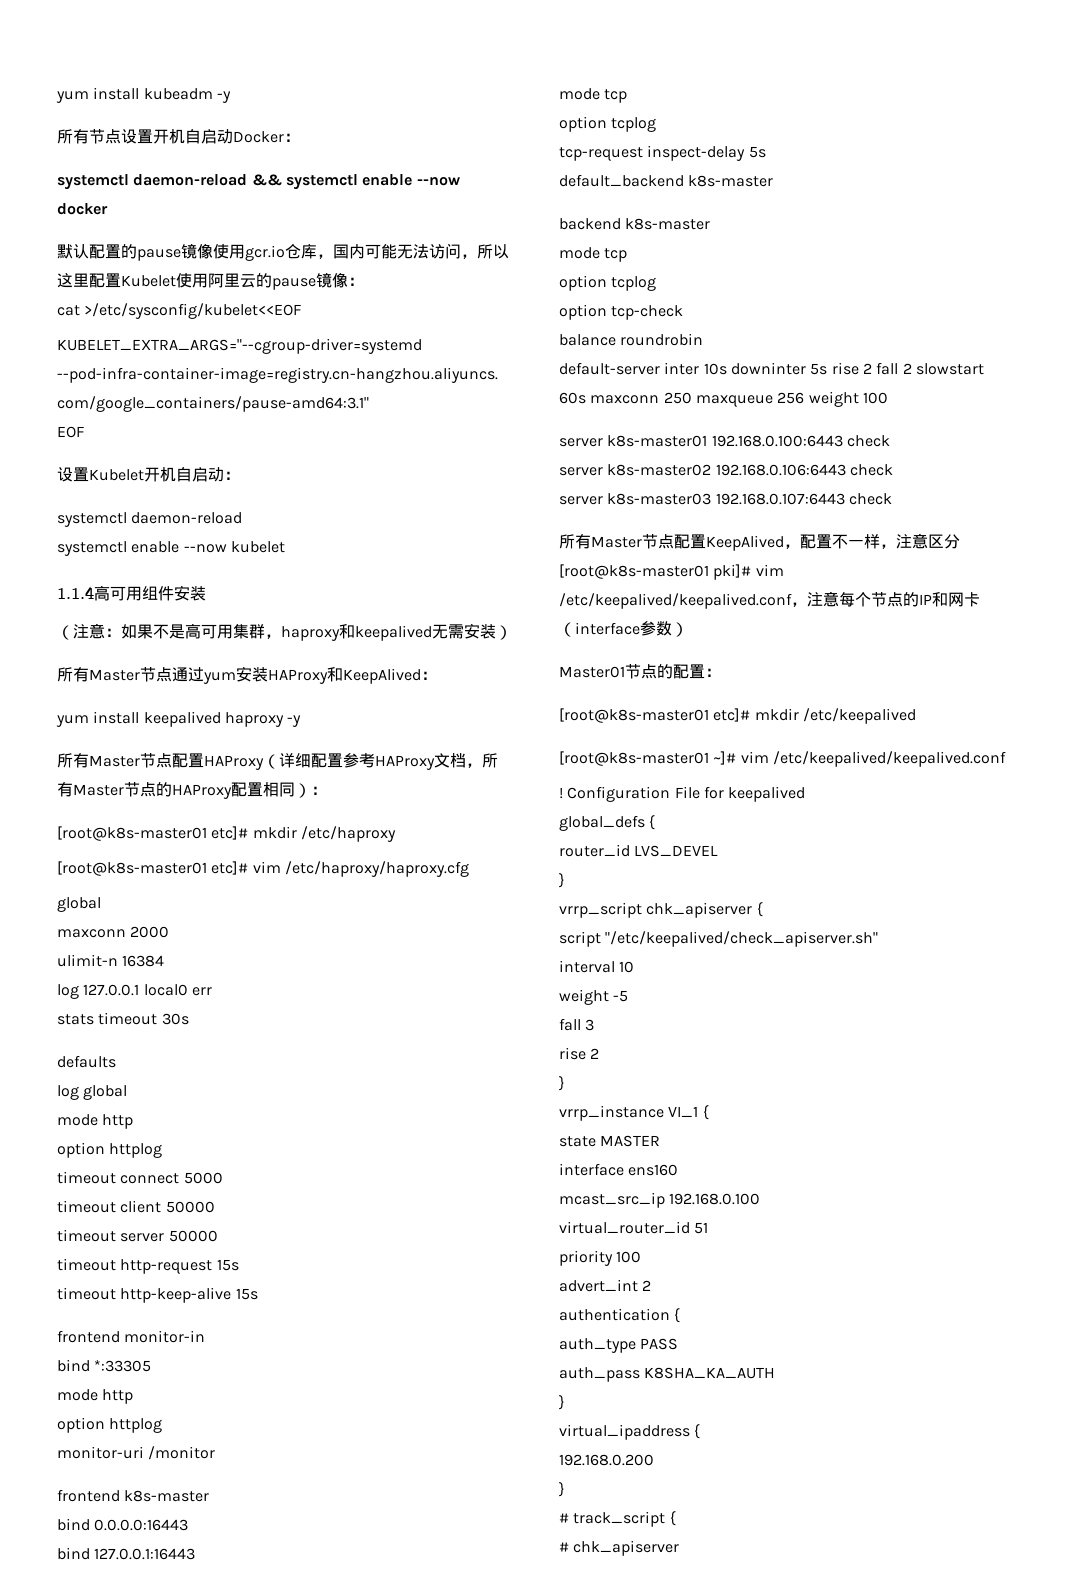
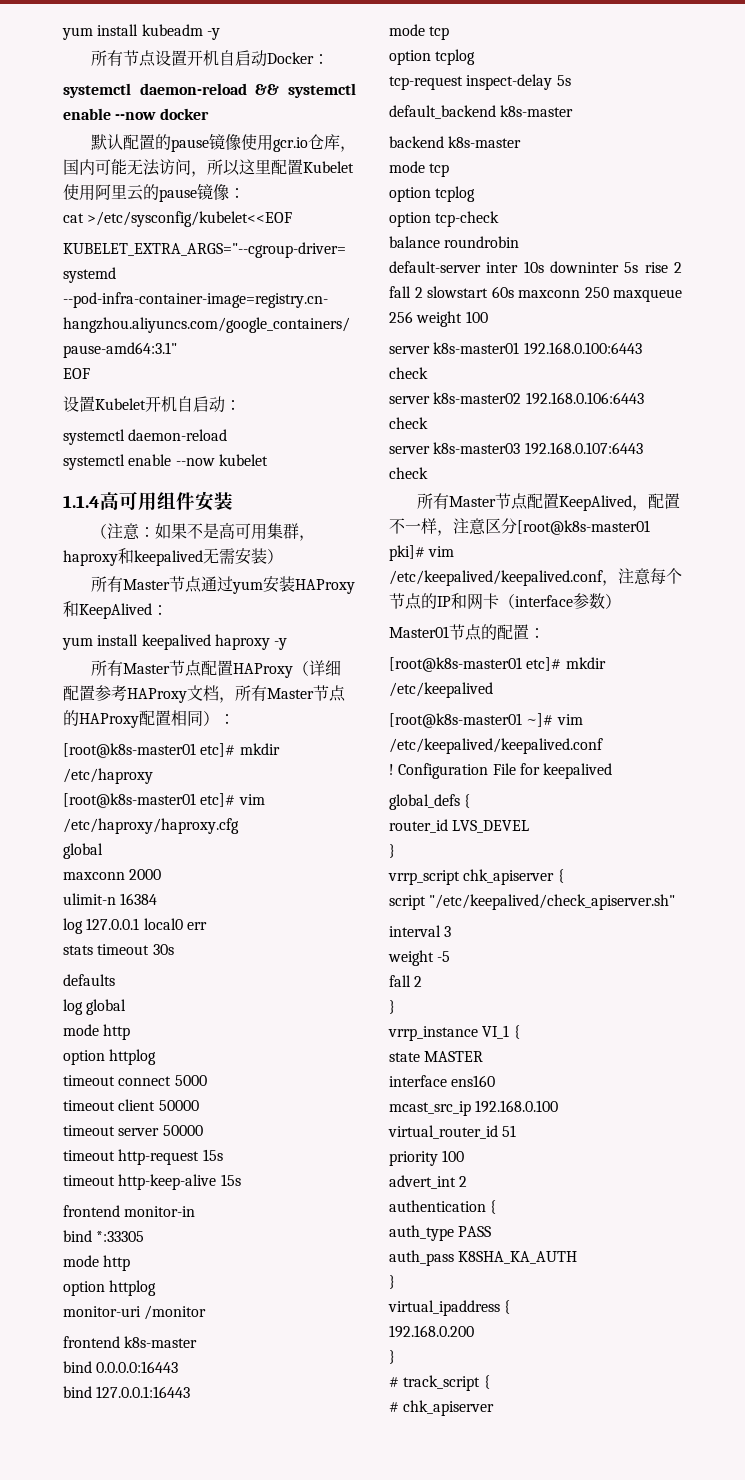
- interval 10
+ interval 3
  weight -5
- fall 3
- rise 2
+ fall 2

